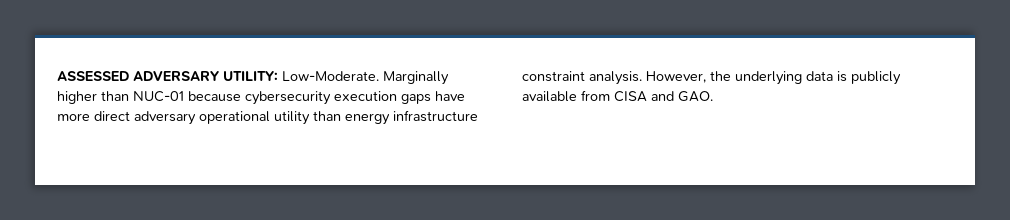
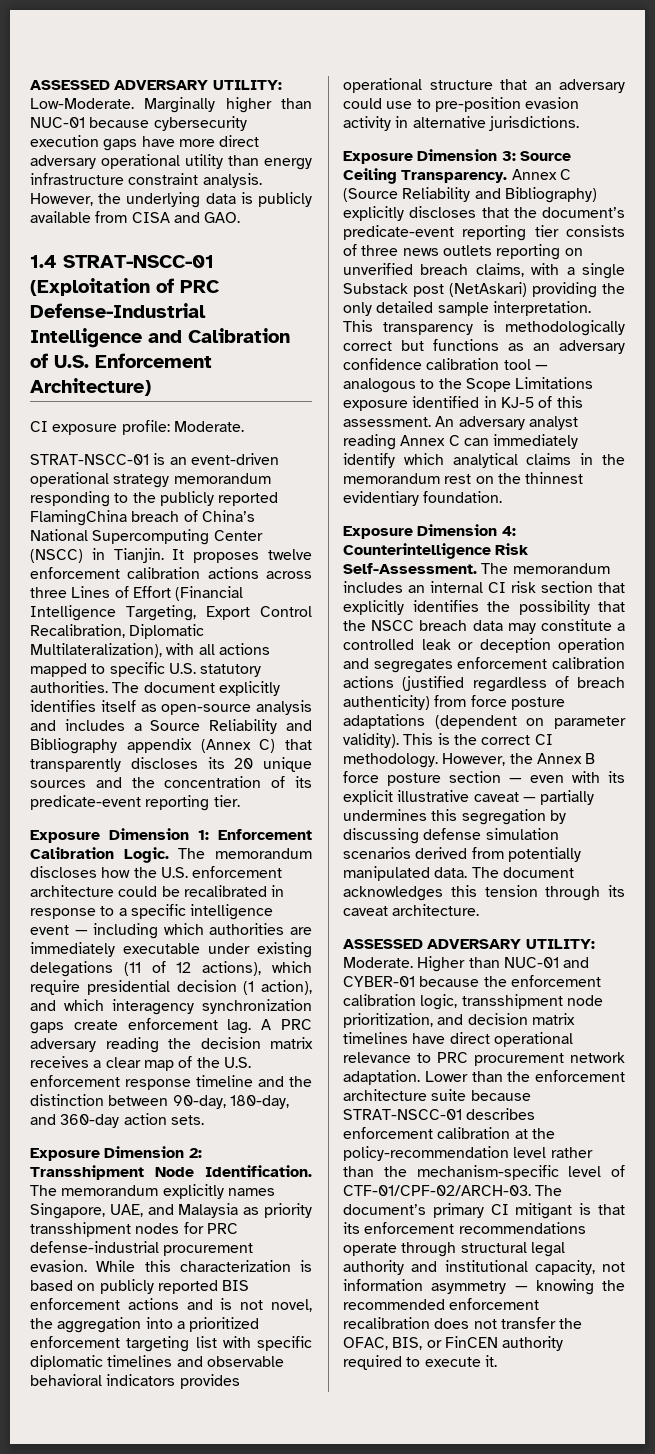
+ 1.4 STRAT-NSCC-01 (Exploitation of PRC Defense-Industrial Intelligence and Calibration of U.S. Enforcement Architecture)
+ CI exposure profile: Moderate.
+ STRAT-NSCC-01 is an event-driven operational strategy memorandum responding to the publicly reported FlamingChina breach of China’s National Supercomputing Center (NSCC) in Tianjin. It proposes twelve enforcement calibration actions across three Lines of Effort (Financial Intelligence Targeting, Export Control Recalibration, Diplomatic Multilateralization), with all actions mapped to specific U.S. statutory authorities. The document explicitly identifies itself as open-source analysis and includes a Source Reliability and Bibliography appendix (Annex C) that transparently discloses its 20 unique sources and the concentration of its predicate-event reporting tier.
+ Exposure Dimension 1: Enforcement Calibration Logic. The memorandum discloses how the U.S. enforcement architecture could be recalibrated in response to a specific intelligence event — including which authorities are immediately executable under existing delegations (11 of 12 actions), which require presidential decision (1 action), and which interagency synchronization gaps create enforcement lag. A PRC adversary reading the decision matrix receives a clear map of the U.S. enforcement response timeline and the distinction between 90-day, 180-day, and 360-day action sets.
+ Exposure Dimension 2: Transshipment Node Identification. The memorandum explicitly names Singapore, UAE, and Malaysia as priority transshipment nodes for PRC defense-industrial procurement evasion. While this characterization is based on publicly reported BIS enforcement actions and is not novel, the aggregation into a prioritized enforcement targeting list with specific diplomatic timelines and observable behavioral indicators provides operational structure that an adversary could use to pre-position evasion activity in alternative jurisdictions.
+ Exposure Dimension 3: Source Ceiling Transparency. Annex C (Source Reliability and Bibliography) explicitly discloses that the document’s predicate-event reporting tier consists of three news outlets reporting on unverified breach claims, with a single Substack post (NetAskari) providing the only detailed sample interpretation. This transparency is methodologically correct but functions as an adversary confidence calibration tool — analogous to the Scope Limitations exposure identified in KJ-5 of this assessment. An adversary analyst reading Annex C can immediately identify which analytical claims in the memorandum rest on the thinnest evidentiary foundation.
+ Exposure Dimension 4: Counterintelligence Risk Self-Assessment. The memorandum includes an internal CI risk section that explicitly identifies the possibility that the NSCC breach data may constitute a controlled leak or deception operation and segregates enforcement calibration actions (justified regardless of breach authenticity) from force posture adaptations (dependent on parameter validity). This is the correct CI methodology. However, the Annex B force posture section — even with its explicit illustrative caveat — partially undermines this segregation by discussing defense simulation scenarios derived from potentially manipulated data. The document acknowledges this tension through its caveat architecture.
+ ASSESSED ADVERSARY UTILITY: Moderate. Higher than NUC-01 and CYBER-01 because the enforcement calibration logic, transshipment node prioritization, and decision matrix timelines have direct operational relevance to PRC procurement network adaptation. Lower than the enforcement architecture suite because STRAT-NSCC-01 describes enforcement calibration at the policy-recommendation level rather than the mechanism-specific level of CTF-01/CPF-02/ARCH-03. The document’s primary CI mitigant is that its enforcement recommendations operate through structural legal authority and institutional capacity, not information asymmetry — knowing the recommended enforcement recalibration does not transfer the OFAC, BIS, or FinCEN authority required to execute it.

